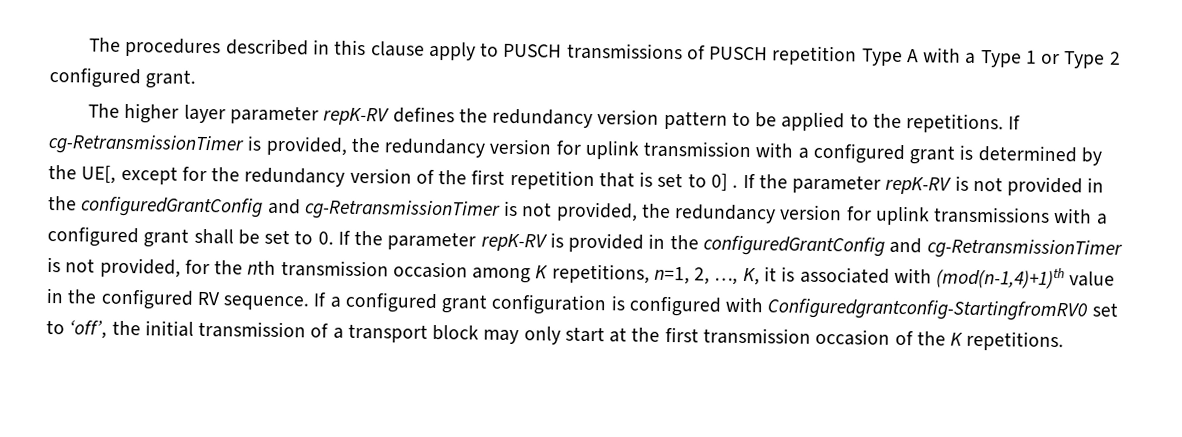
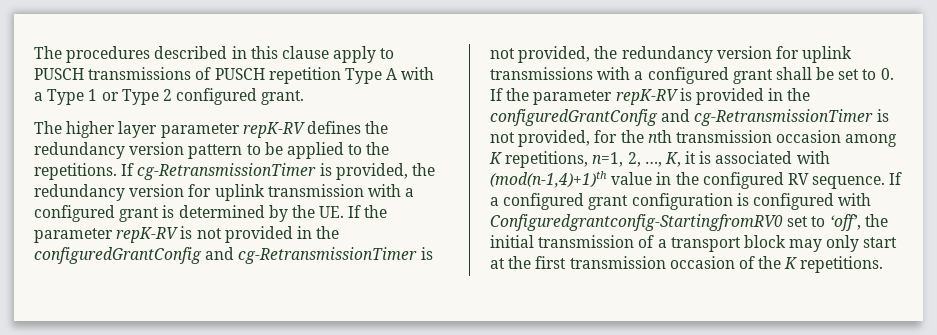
- If cg-RetransmissionTimer is provided, the redundancy version for uplink transmission with a configured grant is determined by the UE[, except for the redundancy version of the first repetition that is set to 0] . If the parameter repK-RV is not provided in the configuredGrantConfig and cg-RetransmissionTimer is not provided, the redundancy version for uplink transmissions with a configured grant shall be set to 0. If the parameter repK-RV is provided in the configuredGrantConfig and cg-RetransmissionTimer is not provided, for the nth transmission occasion among K repetitions, n=1, 2, …, K, it is associated with (mod(n-1,4)+1)th value in the configured RV sequence.
+ If cg-RetransmissionTimer is provided, the redundancy version for uplink transmission with a configured grant is determined by the UE. If the parameter repK-RV is not provided in the configuredGrantConfig and cg-RetransmissionTimer is not provided, the redundancy version for uplink transmissions with a configured grant shall be set to 0. If the parameter repK-RV is provided in the configuredGrantConfig and cg-RetransmissionTimer is not provided, for the nth transmission occasion among K repetitions, n=1, 2, …, K, it is associated with (mod(n-1,4)+1)th value in the configured RV sequence.

